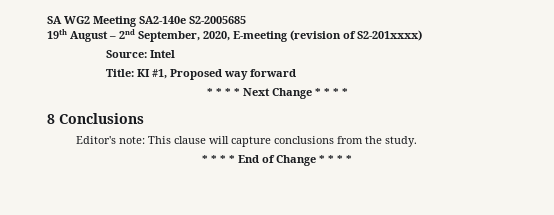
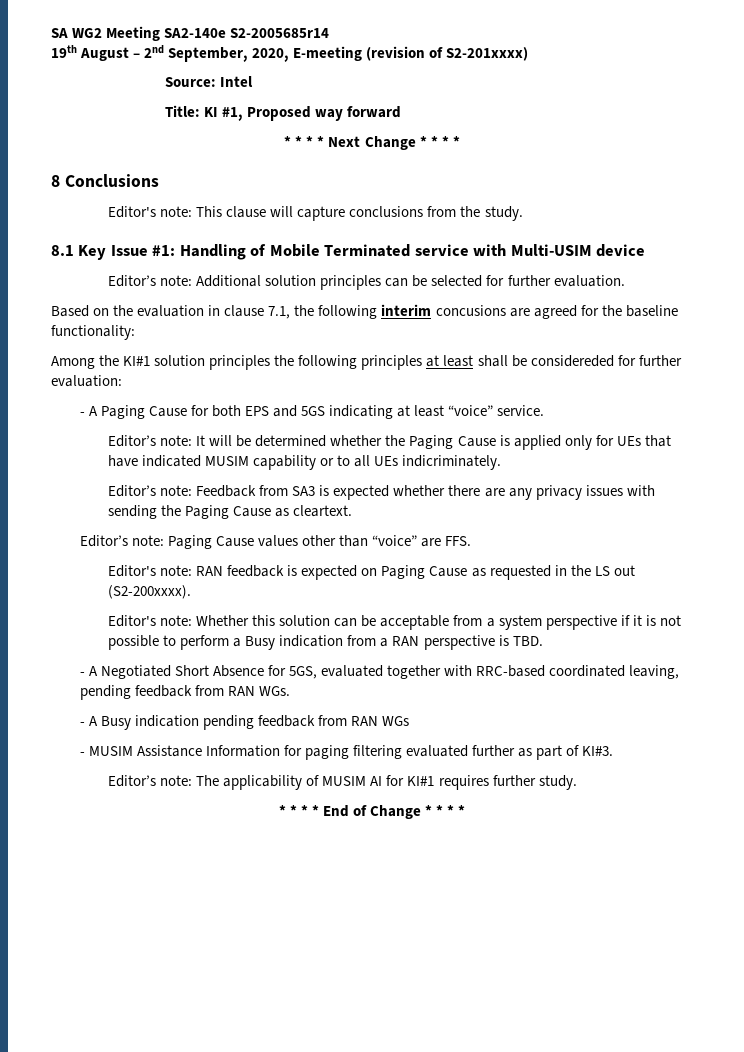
- SA WG2 Meeting SA2-140e S2-2005685
+ SA WG2 Meeting SA2-140e S2-2005685r14
+ 8.1 Key Issue #1: Handling of Mobile Terminated service with Multi-USIM device
+ Editor’s note: Additional solution principles can be selected for further evaluation.
+ Based on the evaluation in clause 7.1, the following interim concusions are agreed for the baseline functionality:
+ Among the KI#1 solution principles the following principles at least shall be considereded for further evaluation:
+ - A Paging Cause for both EPS and 5GS indicating at least “voice” service.
+ Editor’s note: It will be determined whether the Paging Cause is applied only for UEs that have indicated MUSIM capability or to all UEs indicriminately.
+ Editor’s note: Feedback from SA3 is expected whether there are any privacy issues with sending the Paging Cause as cleartext.
+ Editor’s note: Paging Cause values other than “voice” are FFS.
+ Editor's note: RAN feedback is expected on Paging Cause as requested in the LS out (S2-200xxxx).
+ Editor's note: Whether this solution can be acceptable from a system perspective if it is not possible to perform a Busy indication from a RAN perspective is TBD.
+ - A Negotiated Short Absence for 5GS, evaluated together with RRC-based coordinated leaving, pending feedback from RAN WGs.
+ - A Busy indication pending feedback from RAN WGs
+ - MUSIM Assistance Information for paging filtering evaluated further as part of KI#3.
+ Editor’s note: The applicability of MUSIM AI for KI#1 requires further study.

